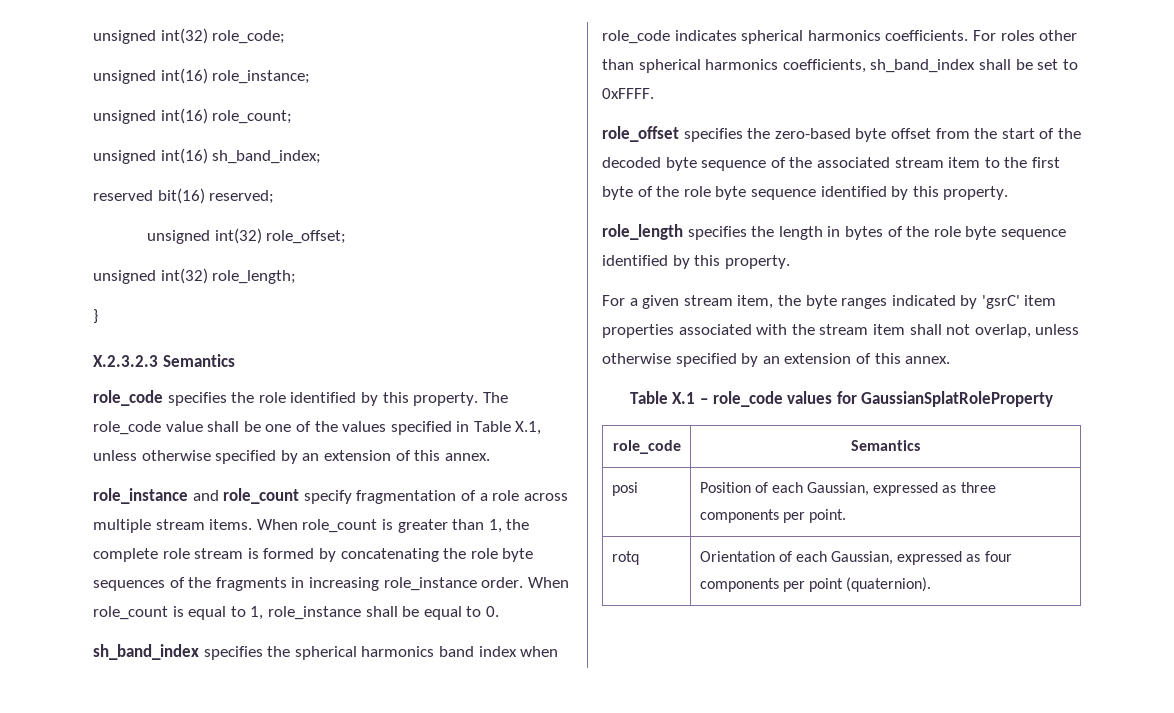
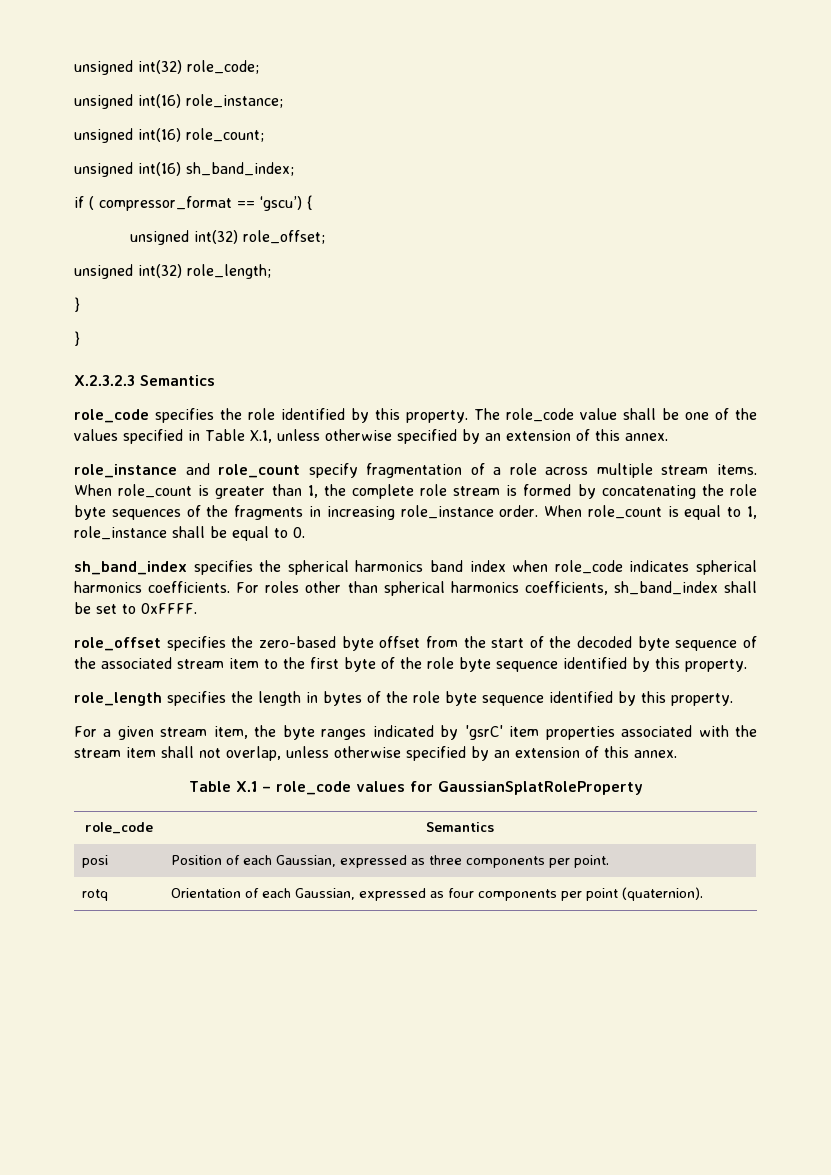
- reserved bit(16) reserved;
+ if ( compressor_format == ‘gscu’) {
  unsigned int(32) role_length;
+ }

